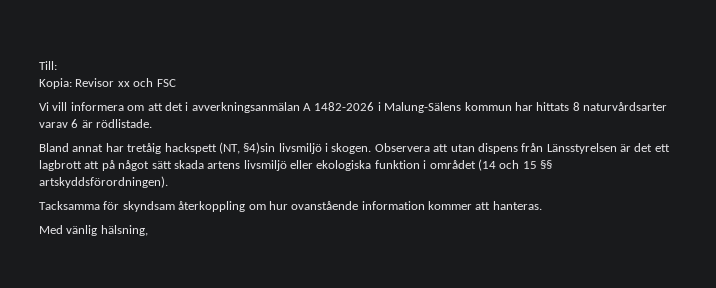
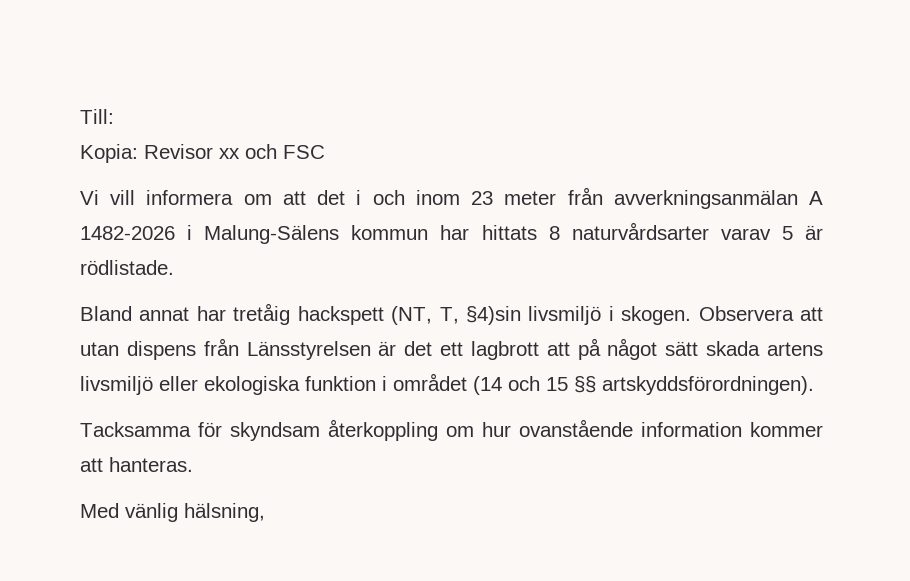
- Vi vill informera om att det i avverkningsanmälan A 1482-2026 i Malung-Sälens kommun har hittats 8 naturvårdsarter varav 6 är rödlistade.
+ Vi vill informera om att det i och inom 23 meter från avverkningsanmälan A 1482-2026 i Malung-Sälens kommun har hittats 8 naturvårdsarter varav 5 är rödlistade.
- Bland annat har tretåig hackspett (NT, §4)sin livsmiljö i skogen.
+ Bland annat har tretåig hackspett (NT, T, §4)sin livsmiljö i skogen.

